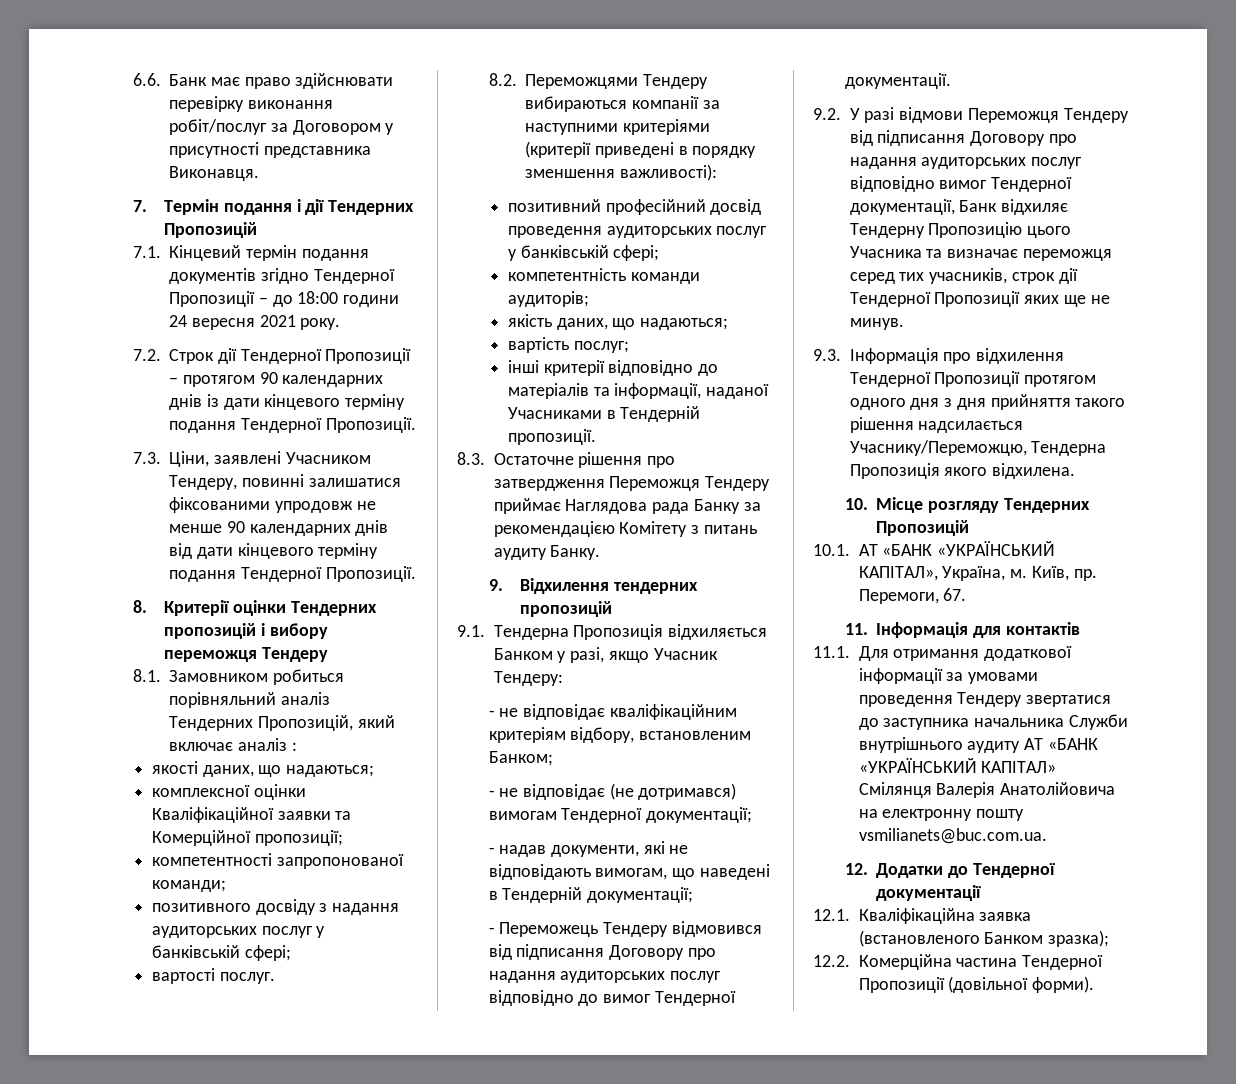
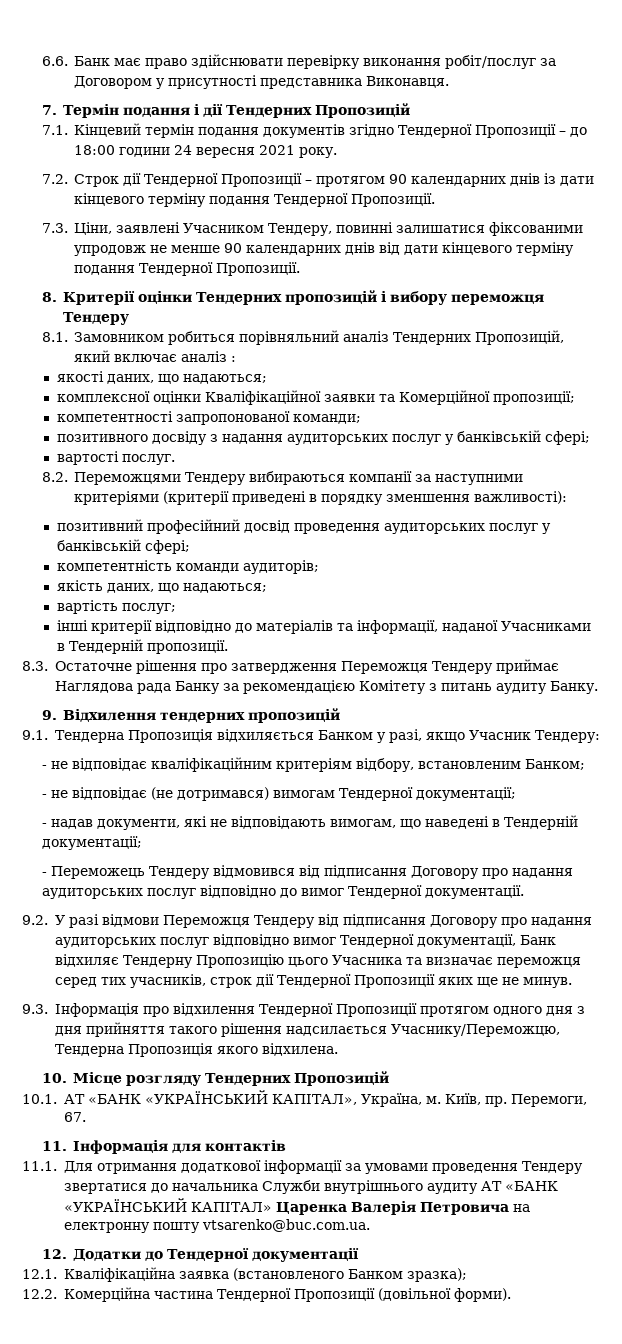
- 11.1. Для отримання додаткової інформації за умовами проведення Тендеру звертатися до заступника начальника Служби внутрішнього аудиту АТ «БАНК «УКРАЇНСЬКИЙ КАПІТАЛ» Смілянця Валерія Анатолійовича на електронну пошту vsmilianets@buc.com.ua.
+ 11.1. Для отримання додаткової інформації за умовами проведення Тендеру звертатися до начальника Служби внутрішнього аудиту АТ «БАНК «УКРАЇНСЬКИЙ КАПІТАЛ» Царенка Валерія Петровича на електронну пошту vtsarenko@buc.com.ua.

